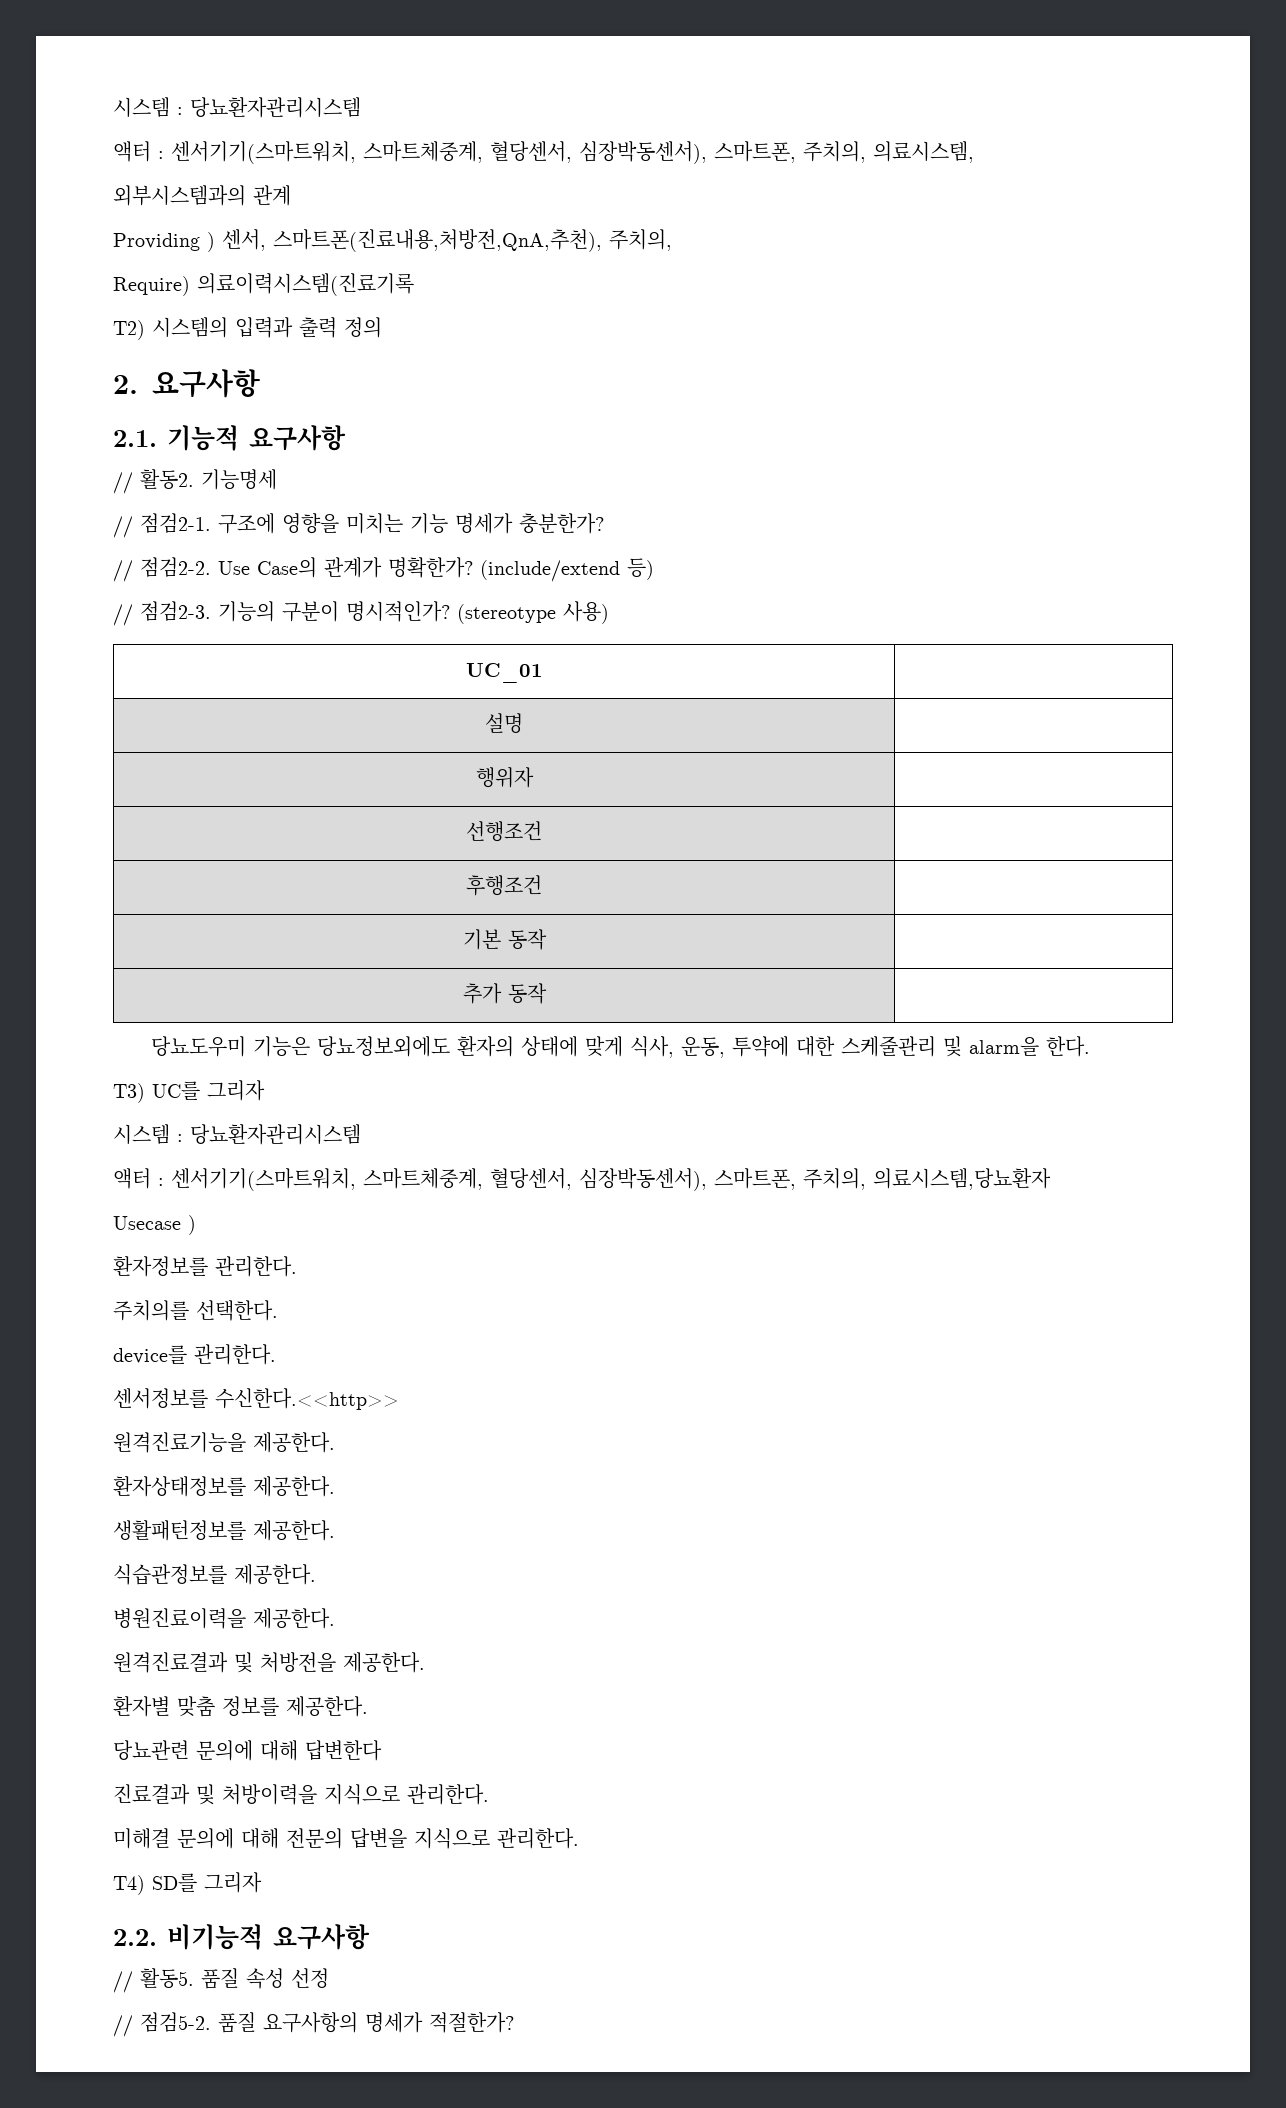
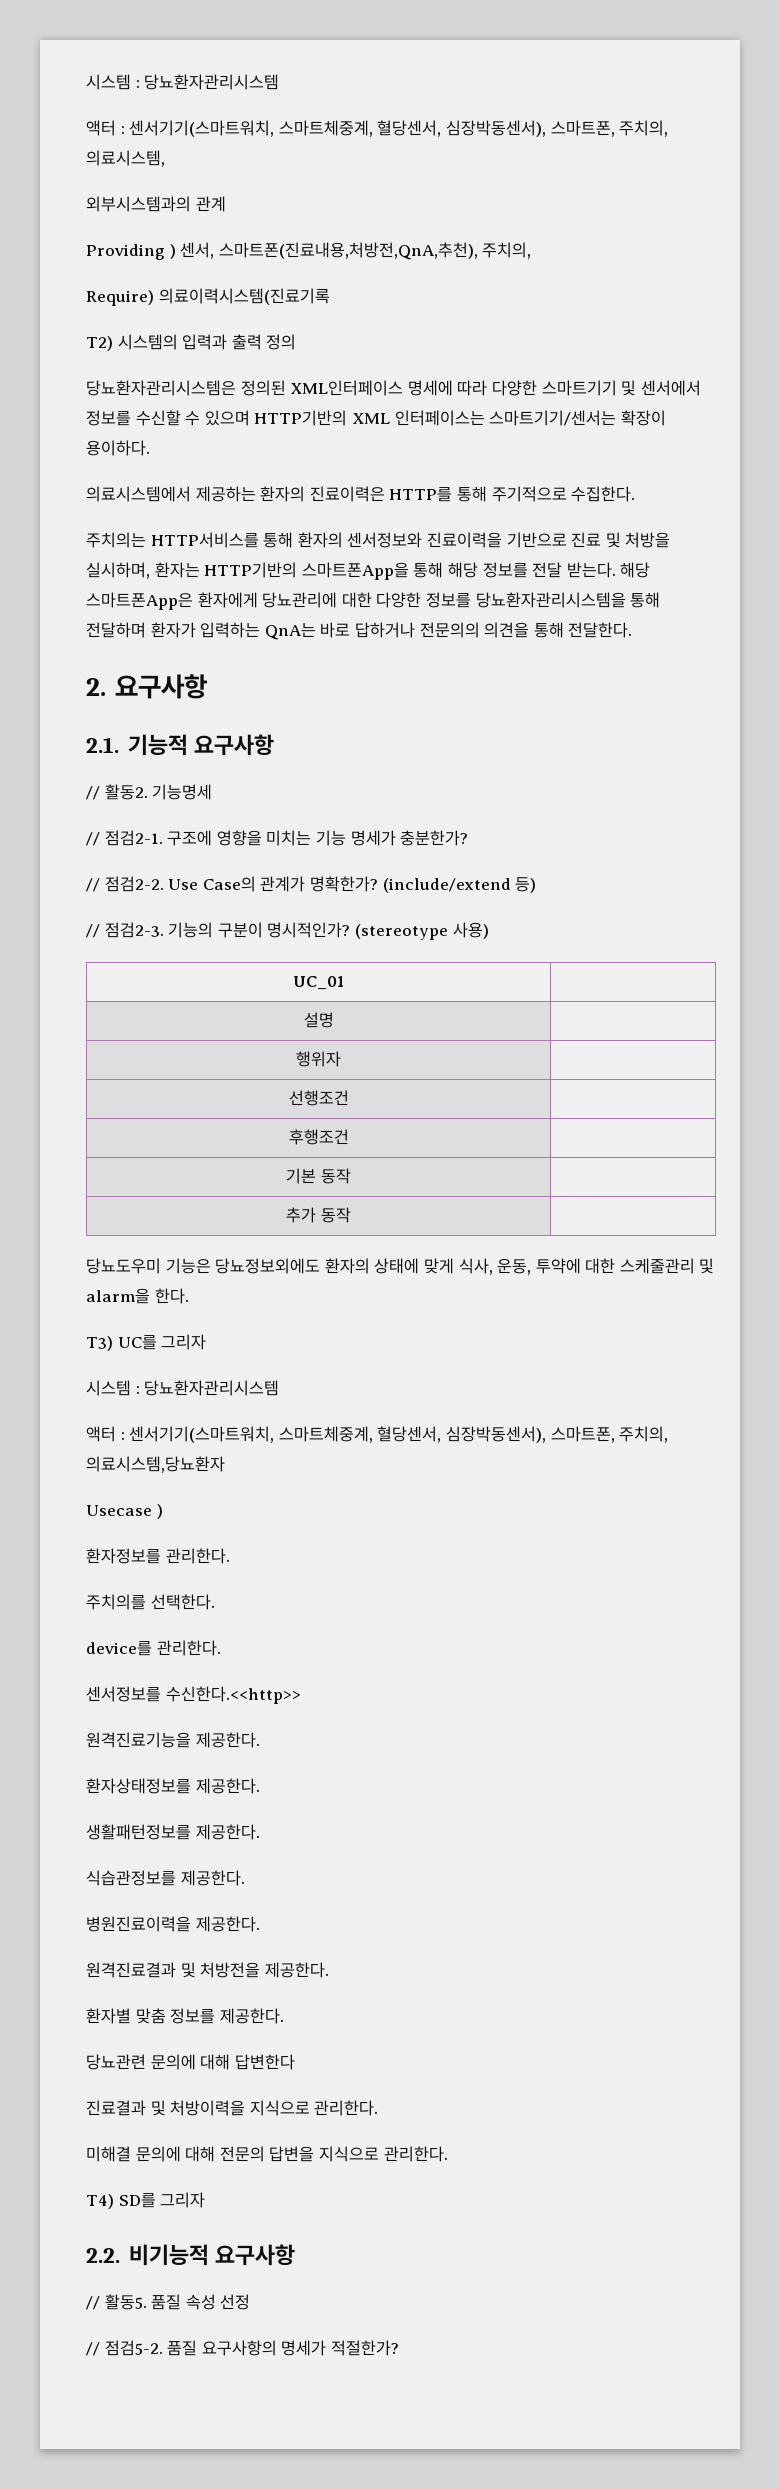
+ 당뇨환자관리시스템은 정의된 XML인터페이스 명세에 따라 다양한 스마트기기 및 센서에서 정보를 수신할 수 있으며 HTTP기반의 XML 인터페이스는 스마트기기/센서는 확장이 용이하다.
+ 의료시스템에서 제공하는 환자의 진료이력은 HTTP를 통해 주기적으로 수집한다.
+ 주치의는 HTTP서비스를 통해 환자의 센서정보와 진료이력을 기반으로 진료 및 처방을 실시하며, 환자는 HTTP기반의 스마트폰App을 통해 해당 정보를 전달 받는다. 해당 스마트폰App은 환자에게 당뇨관리에 대한 다양한 정보를 당뇨환자관리시스템을 통해 전달하며 환자가 입력하는 QnA는 바로 답하거나 전문의의 의견을 통해 전달한다.

